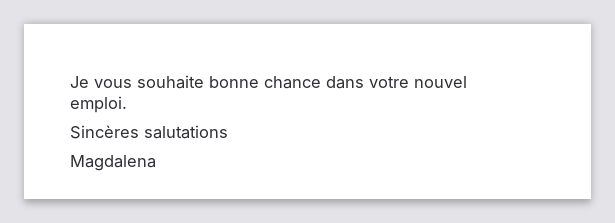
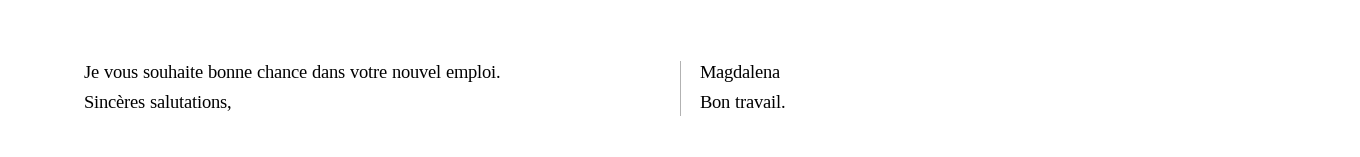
- Sincères salutations
+ Sincères salutations,
+ Bon travail.

